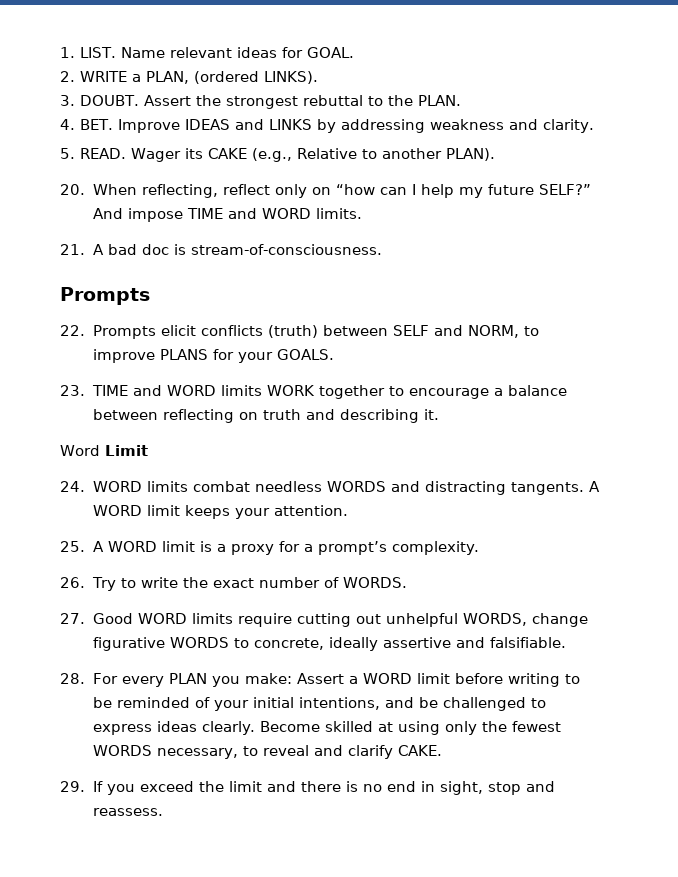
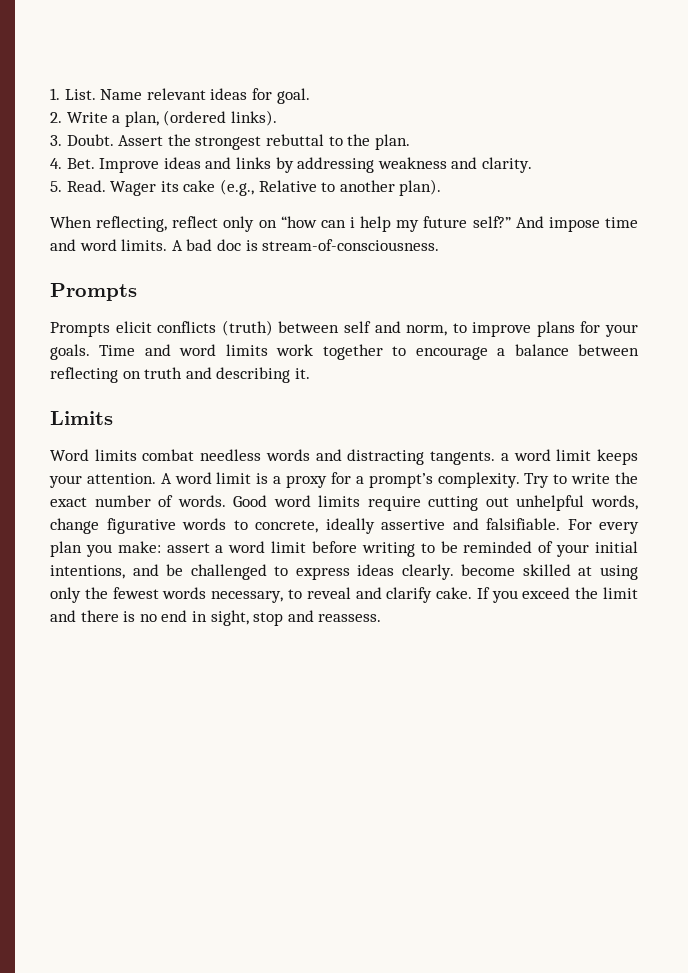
- 1. LIST.
+ 1. List.
- Name relevant ideas for GOAL.
+ Name relevant ideas for goal.
- 2. WRITE a PLAN, (ordered LINKS).
+ 2. Write a plan, (ordered links).
- 3. DOUBT.
+ 3. Doubt.
- Assert the strongest rebuttal to the PLAN.
+ Assert the strongest rebuttal to the plan.
- 4. BET. Improve IDEAS and LINKS by addressing weakness and clarity.
+ 4. Bet. Improve ideas and links by addressing weakness and clarity.
- 5. READ.
+ 5. Read.
- Wager its CAKE (e.g., Relative to another PLAN).
- 20. When reflecting, reflect only on “how can I help my future SELF?”
+ Wager its cake (e.g., Relative to another plan).
+ When reflecting, reflect only on “how can i help my future self?”
- And impose TIME and WORD limits.
- 21. A bad doc is stream-of-consciousness.
+ And impose time and word limits. A bad doc is stream-of-consciousness.
- 22. Prompts elicit conflicts (truth) between SELF and NORM, to improve PLANS for your GOALS.
- 23. TIME and WORD limits WORK together to encourage a balance between reflecting on truth and describing it.
+ Prompts elicit conflicts (truth) between self and norm, to improve plans for your goals. Time and word limits work together to encourage a balance between reflecting on truth and describing it.
+ Limits
- Word Limit
- 24. WORD limits combat needless WORDS and distracting tangents. A WORD limit keeps your attention.
- 25. A WORD limit is a proxy for a prompt’s complexity.
- 26. Try to write the exact number of WORDS.
- 27. Good WORD limits require cutting out unhelpful WORDS, change figurative WORDS to concrete, ideally assertive and falsifiable.
- 28. For every PLAN you make:
+ Word limits combat needless words and distracting tangents. a word limit keeps your attention. A word limit is a proxy for a prompt’s complexity. Try to write the exact number of words. Good word limits require cutting out unhelpful words, change figurative words to concrete, ideally assertive and falsifiable. For every plan you make:
- Assert a WORD limit before writing to be reminded of your initial intentions, and be challenged to express ideas clearly. Become skilled at using only the fewest WORDS necessary, to reveal and clarify CAKE.
- 29. If you exceed the limit and there is no end in sight, stop and reassess.
+ assert a word limit before writing to be reminded of your initial intentions, and be challenged to express ideas clearly. become skilled at using only the fewest words necessary, to reveal and clarify cake. If you exceed the limit and there is no end in sight, stop and reassess.

